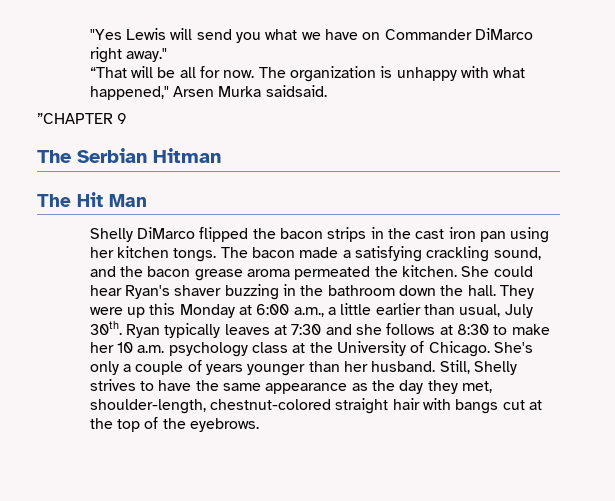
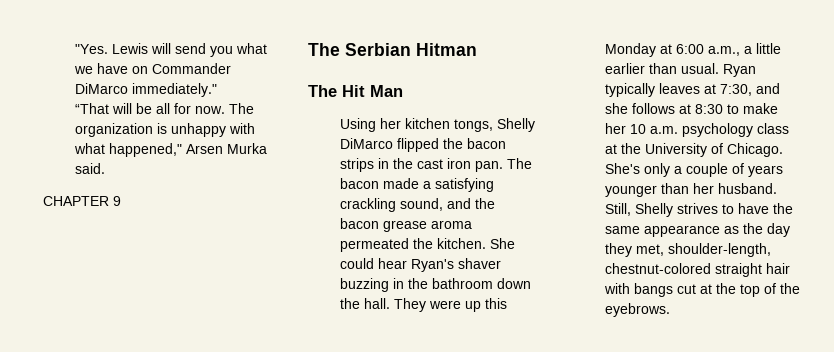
- "Yes Lewis will send you what we have on Commander DiMarco right away."
+ "Yes. Lewis will send you what we have on Commander DiMarco immediately."
- The organization is unhappy with what happened," Arsen Murka saidsaid.
- ”CHAPTER 9
+ The organization is unhappy with what happened," Arsen Murka said.
+ CHAPTER 9
- Shelly DiMarco flipped the bacon strips in the cast iron pan using her kitchen tongs.
+ Using her kitchen tongs, Shelly DiMarco flipped the bacon strips in the cast iron pan.
- They were up this Monday at 6:00 a.m., a little earlier than usual, July 30th.
+ They were up this Monday at 6:00 a.m., a little earlier than usual.
- Ryan typically leaves at 7:30 and she follows at 8:30 to make her 10 a.m. psychology class at the University of Chicago.
+ Ryan typically leaves at 7:30, and she follows at 8:30 to make her 10 a.m. psychology class at the University of Chicago.

